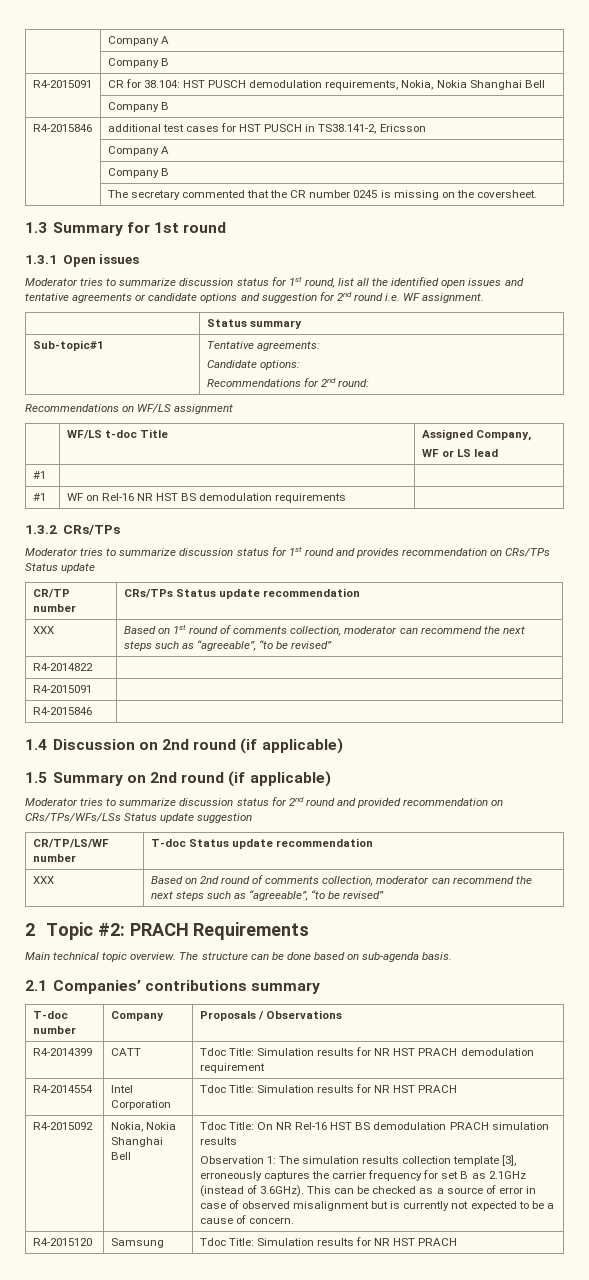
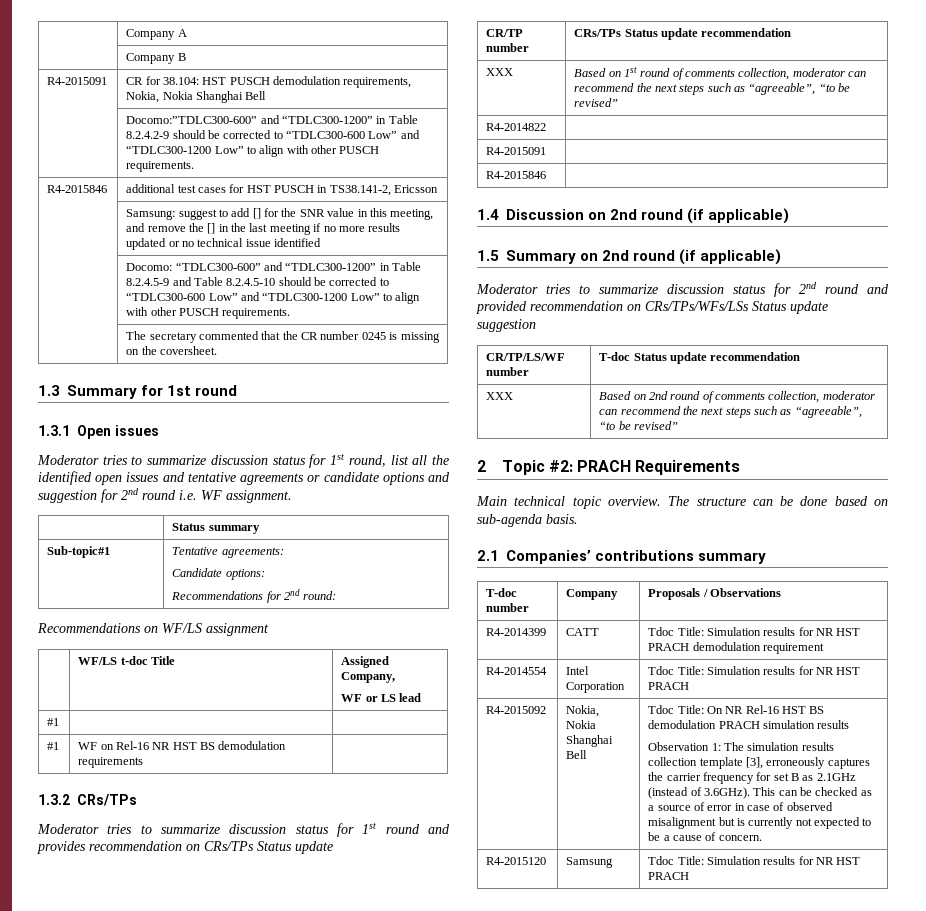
  R4-2015091 | CR for 38.104: HST PUSCH demodulation requirements, Nokia, Nokia Shanghai Bell
- | Company B
+ | Docomo:”TDLC300-600” and “TDLC300-1200” in Table 8.2.4.2-9 should be corrected to “TDLC300-600 Low” and “TDLC300-1200 Low” to align with other PUSCH requirements.
  R4-2015846 | additional test cases for HST PUSCH in TS38.141-2, Ericsson
- | Company A
- | Company B
+ | Samsung: suggest to add [] for the SNR value in this meeting, and remove the [] in the last meeting if no more results updated or no technical issue identified
+ | Docomo: “TDLC300-600” and “TDLC300-1200” in Table 8.2.4.5-9 and Table 8.2.4.5-10 should be corrected to “TDLC300-600 Low” and “TDLC300-1200 Low” to align with other PUSCH requirements.

